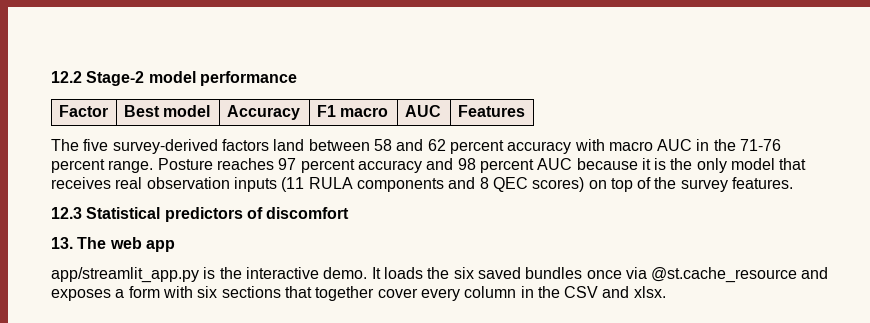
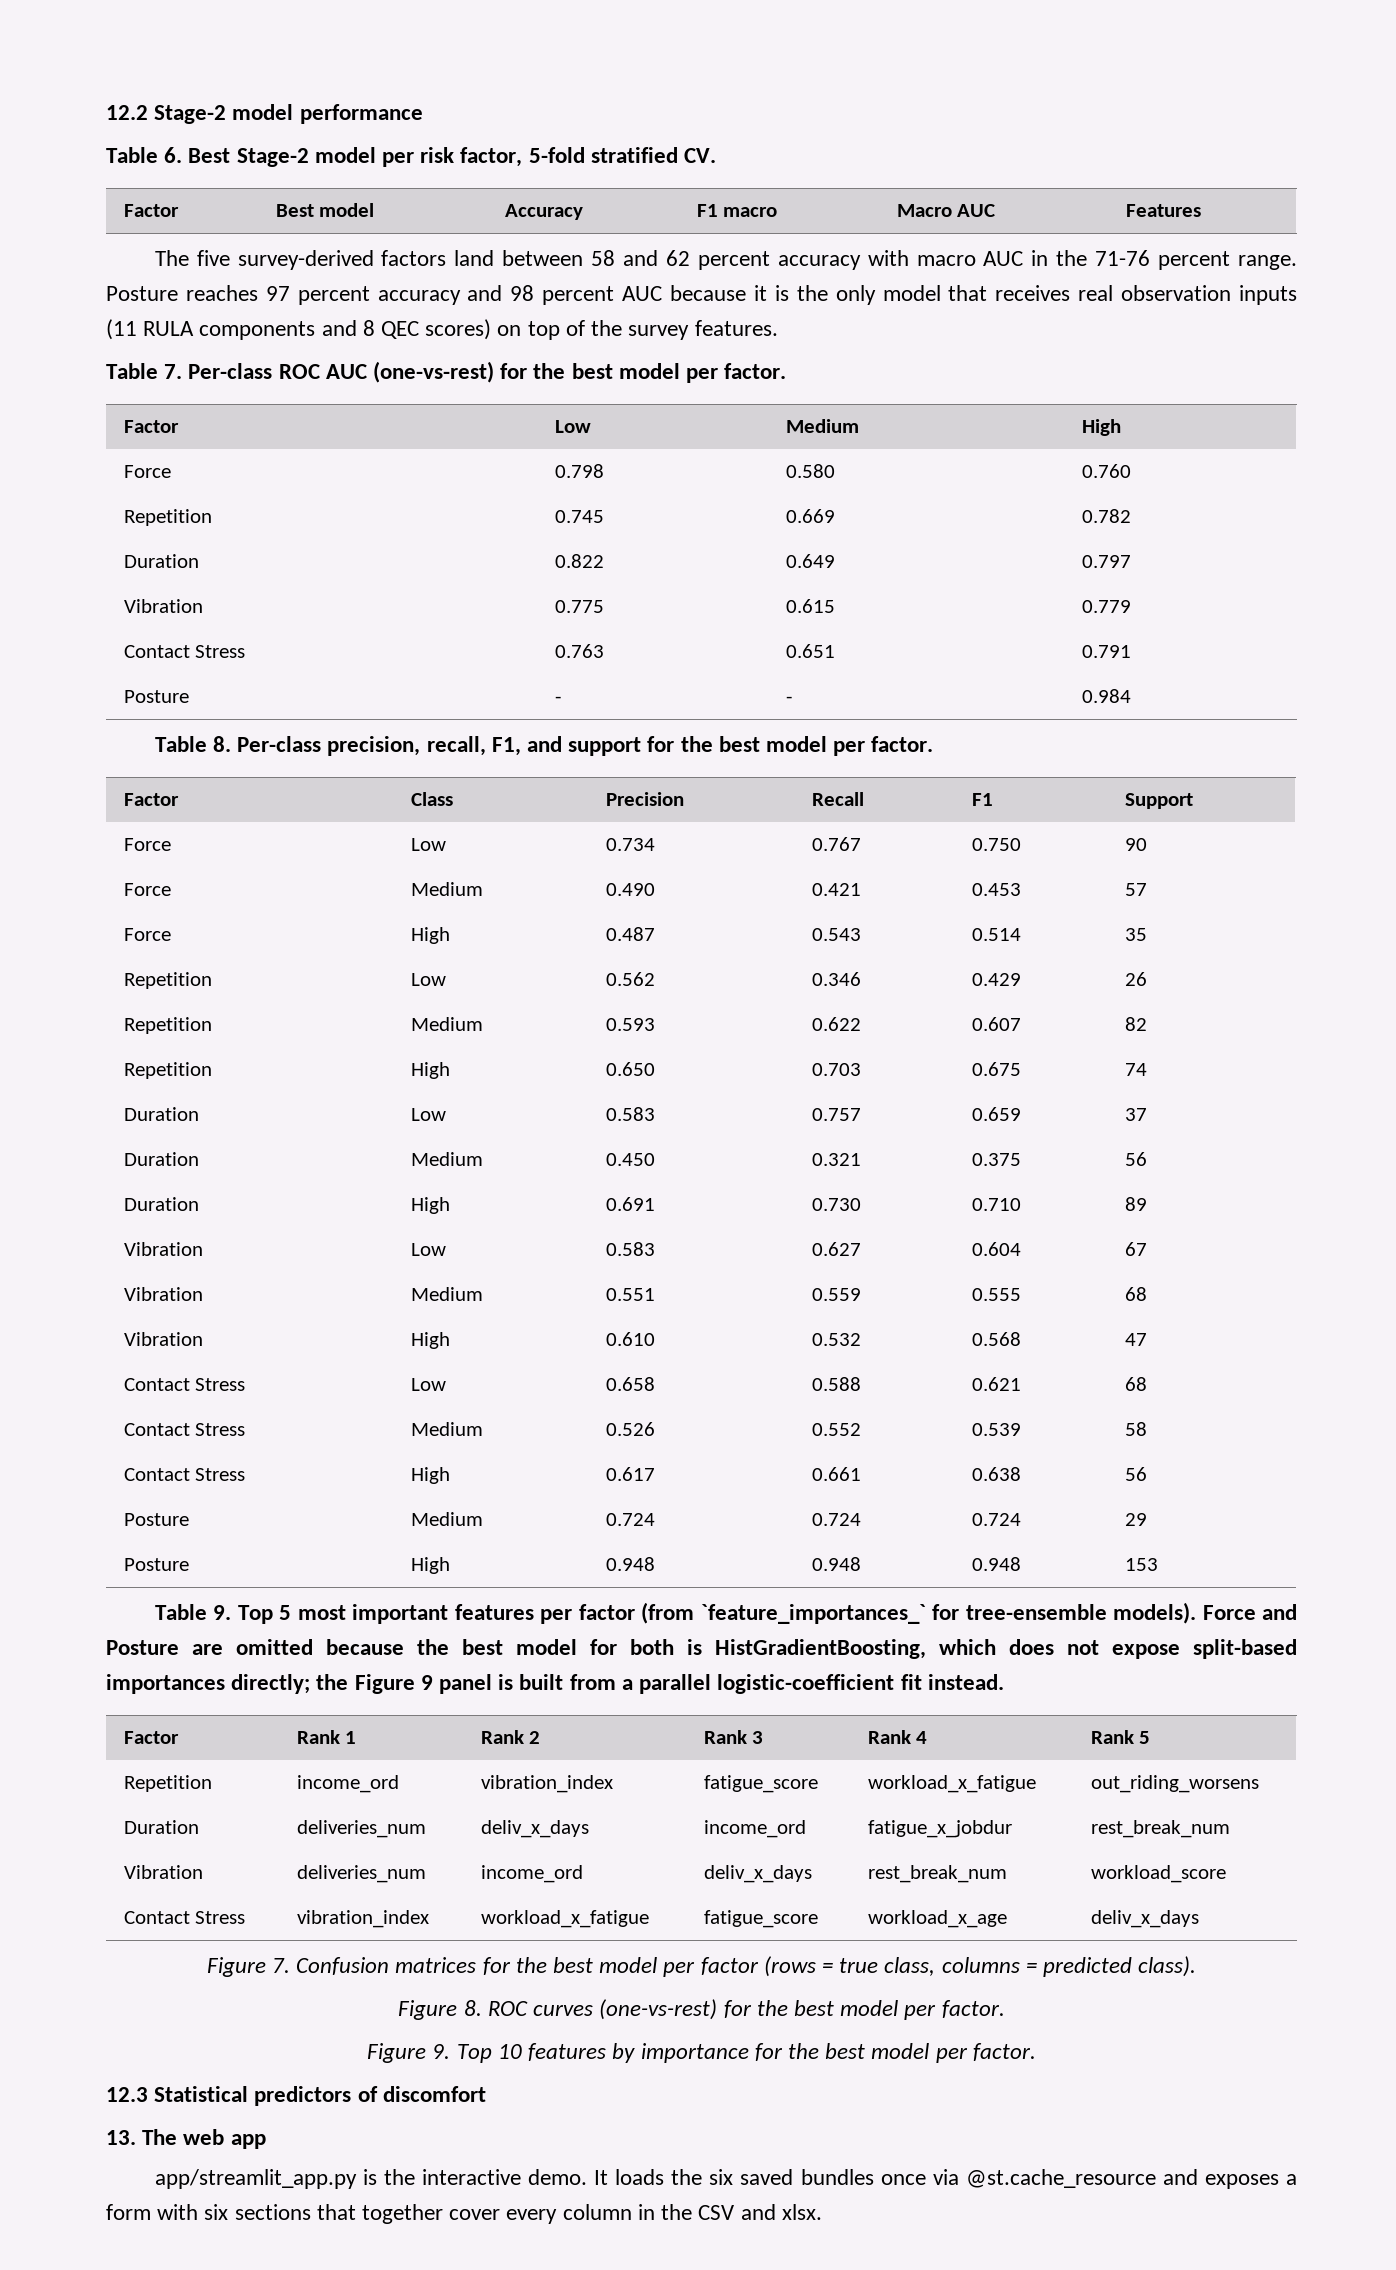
+ Table 6. Best Stage-2 model per risk factor, 5-fold stratified CV.
- Factor | Best model | Accuracy | F1 macro | AUC | Features
+ Factor | Best model | Accuracy | F1 macro | Macro AUC | Features
+ Table 7. Per-class ROC AUC (one-vs-rest) for the best model per factor.
+ Factor | Low | Medium | High
+ Force | 0.798 | 0.580 | 0.760
+ Repetition | 0.745 | 0.669 | 0.782
+ Duration | 0.822 | 0.649 | 0.797
+ Vibration | 0.775 | 0.615 | 0.779
+ Contact Stress | 0.763 | 0.651 | 0.791
+ Posture | - | - | 0.984
+ Table 8. Per-class precision, recall, F1, and support for the best model per factor.
+ Factor | Class | Precision | Recall | F1 | Support
+ Force | Low | 0.734 | 0.767 | 0.750 | 90
+ Force | Medium | 0.490 | 0.421 | 0.453 | 57
+ Force | High | 0.487 | 0.543 | 0.514 | 35
+ Repetition | Low | 0.562 | 0.346 | 0.429 | 26
+ Repetition | Medium | 0.593 | 0.622 | 0.607 | 82
+ Repetition | High | 0.650 | 0.703 | 0.675 | 74
+ Duration | Low | 0.583 | 0.757 | 0.659 | 37
+ Duration | Medium | 0.450 | 0.321 | 0.375 | 56
+ Duration | High | 0.691 | 0.730 | 0.710 | 89
+ Vibration | Low | 0.583 | 0.627 | 0.604 | 67
+ Vibration | Medium | 0.551 | 0.559 | 0.555 | 68
+ Vibration | High | 0.610 | 0.532 | 0.568 | 47
+ Contact Stress | Low | 0.658 | 0.588 | 0.621 | 68
+ Contact Stress | Medium | 0.526 | 0.552 | 0.539 | 58
+ Contact Stress | High | 0.617 | 0.661 | 0.638 | 56
+ Posture | Medium | 0.724 | 0.724 | 0.724 | 29
+ Posture | High | 0.948 | 0.948 | 0.948 | 153
+ Table 9. Top 5 most important features per factor (from `feature_importances_` for tree-ensemble models). Force and Posture are omitted because the best model for both is HistGradientBoosting, which does not expose split-based importances directly; the Figure 9 panel is built from a parallel logistic-coefficient fit instead.
+ Factor | Rank 1 | Rank 2 | Rank 3 | Rank 4 | Rank 5
+ Repetition | income_ord | vibration_index | fatigue_score | workload_x_fatigue | out_riding_worsens
+ Duration | deliveries_num | deliv_x_days | income_ord | fatigue_x_jobdur | rest_break_num
+ Vibration | deliveries_num | income_ord | deliv_x_days | rest_break_num | workload_score
+ Contact Stress | vibration_index | workload_x_fatigue | fatigue_score | workload_x_age | deliv_x_days
+ Figure 7. Confusion matrices for the best model per factor (rows = true class, columns = predicted class).
+ Figure 8. ROC curves (one-vs-rest) for the best model per factor.
+ Figure 9. Top 10 features by importance for the best model per factor.

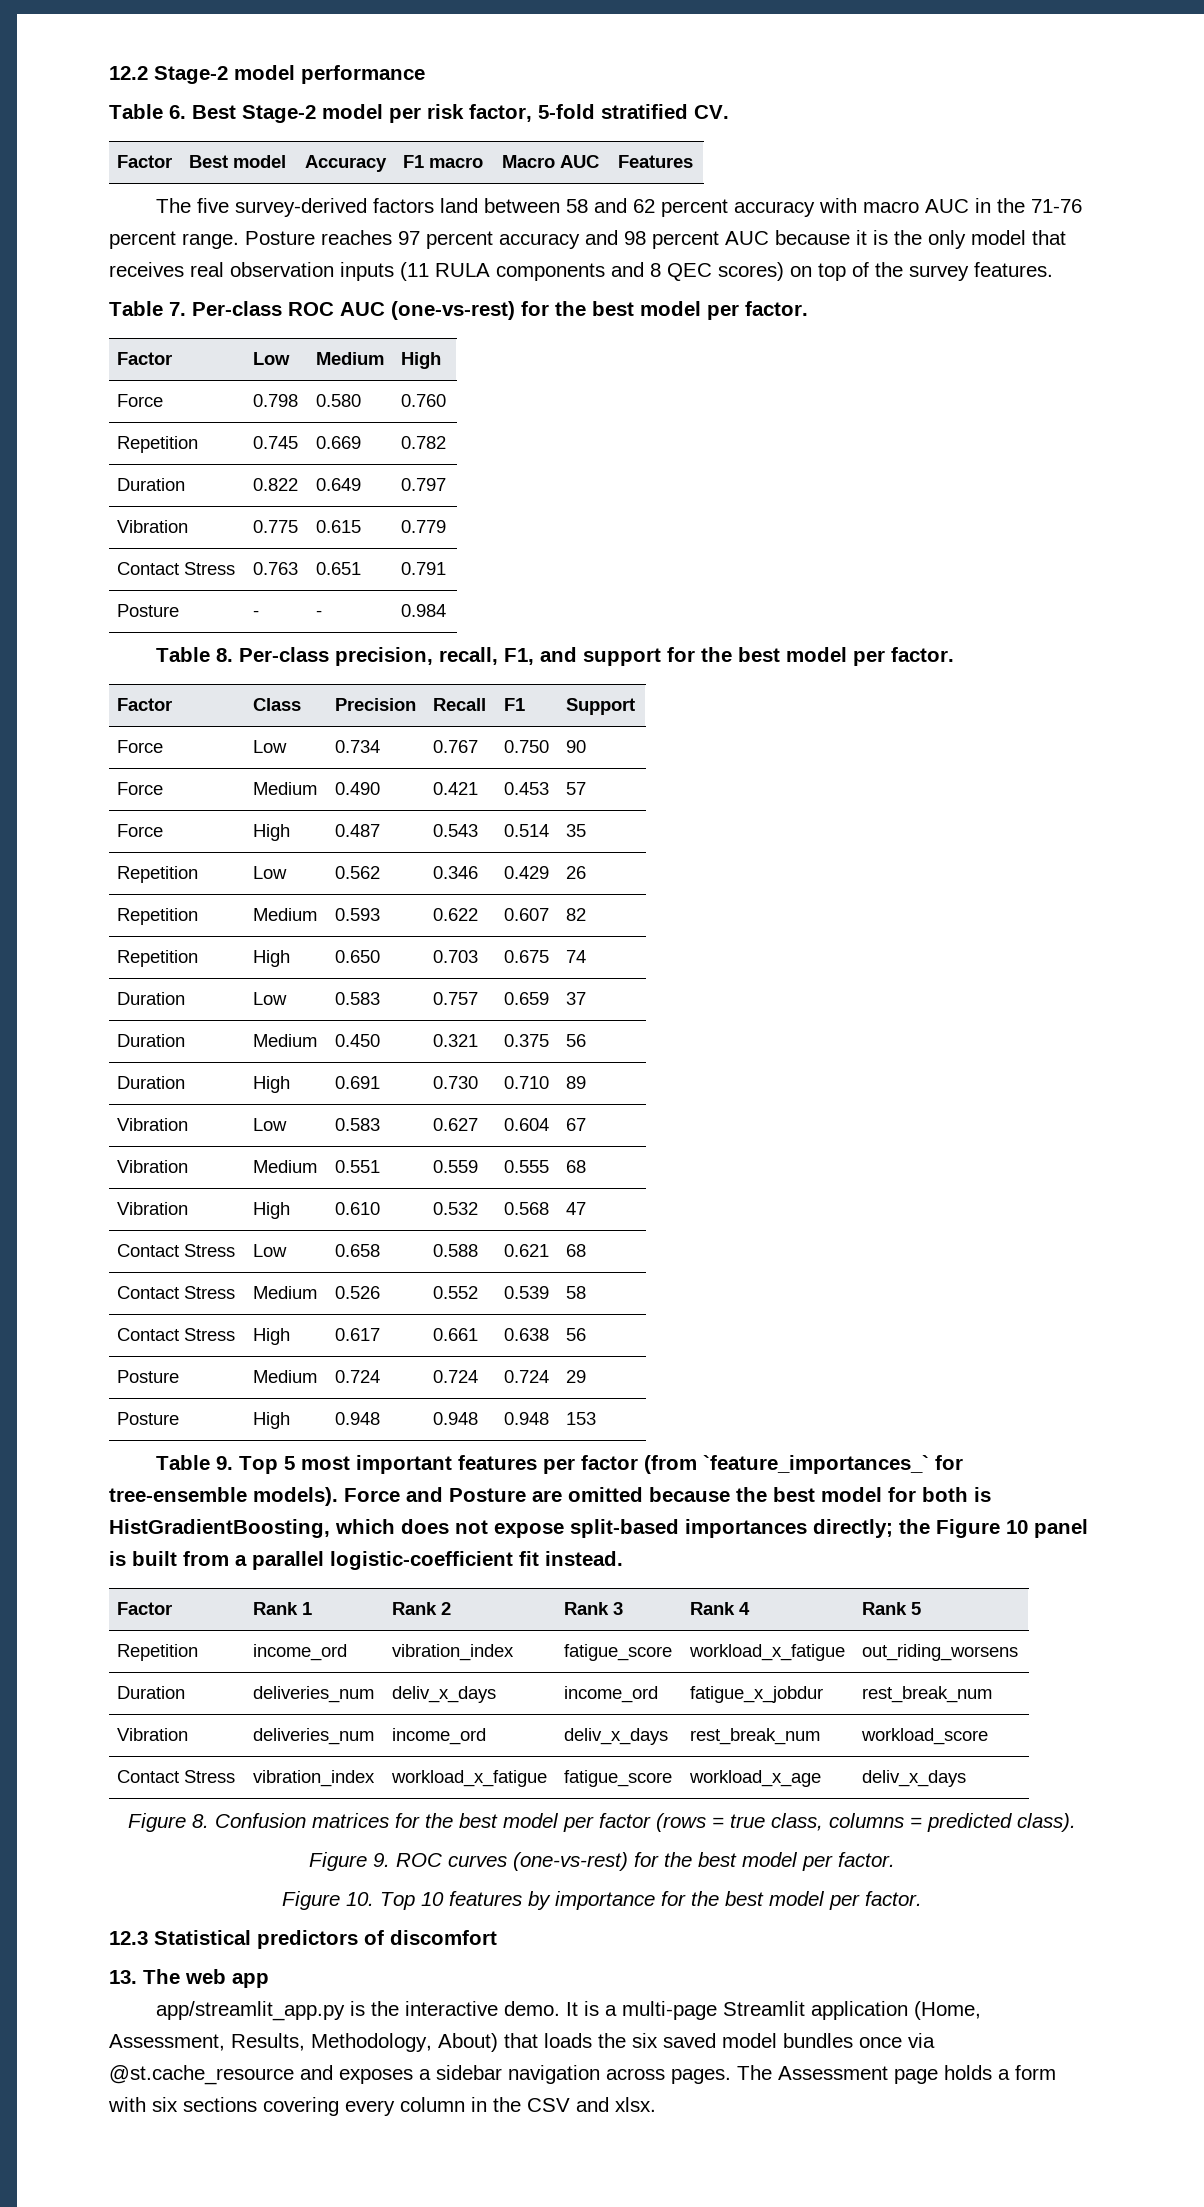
- Force and Posture are omitted because the best model for both is HistGradientBoosting, which does not expose split-based importances directly; the Figure 9 panel is built from a parallel logistic-coefficient fit instead.
+ Force and Posture are omitted because the best model for both is HistGradientBoosting, which does not expose split-based importances directly; the Figure 10 panel is built from a parallel logistic-coefficient fit instead.
- Figure 7. Confusion matrices for the best model per factor (rows = true class, columns = predicted class).
+ Figure 8. Confusion matrices for the best model per factor (rows = true class, columns = predicted class).
- Figure 8. ROC curves (one-vs-rest) for the best model per factor.
+ Figure 9. ROC curves (one-vs-rest) for the best model per factor.
- Figure 9. Top 10 features by importance for the best model per factor.
+ Figure 10. Top 10 features by importance for the best model per factor.
- It loads the six saved bundles once via @st.cache_resource and exposes a form with six sections that together cover every column in the CSV and xlsx.
+ It is a multi-page Streamlit application (Home, Assessment, Results, Methodology, About) that loads the six saved model bundles once via @st.cache_resource and exposes a sidebar navigation across pages. The Assessment page holds a form with six sections covering every column in the CSV and xlsx.

